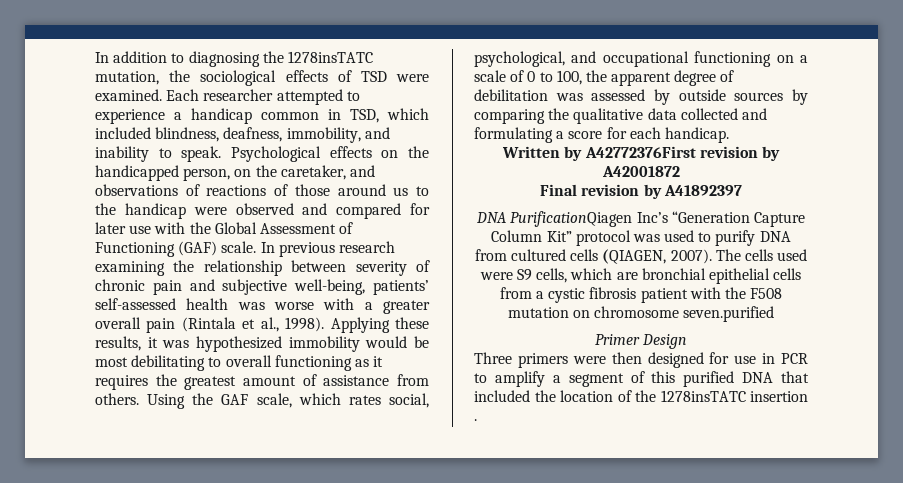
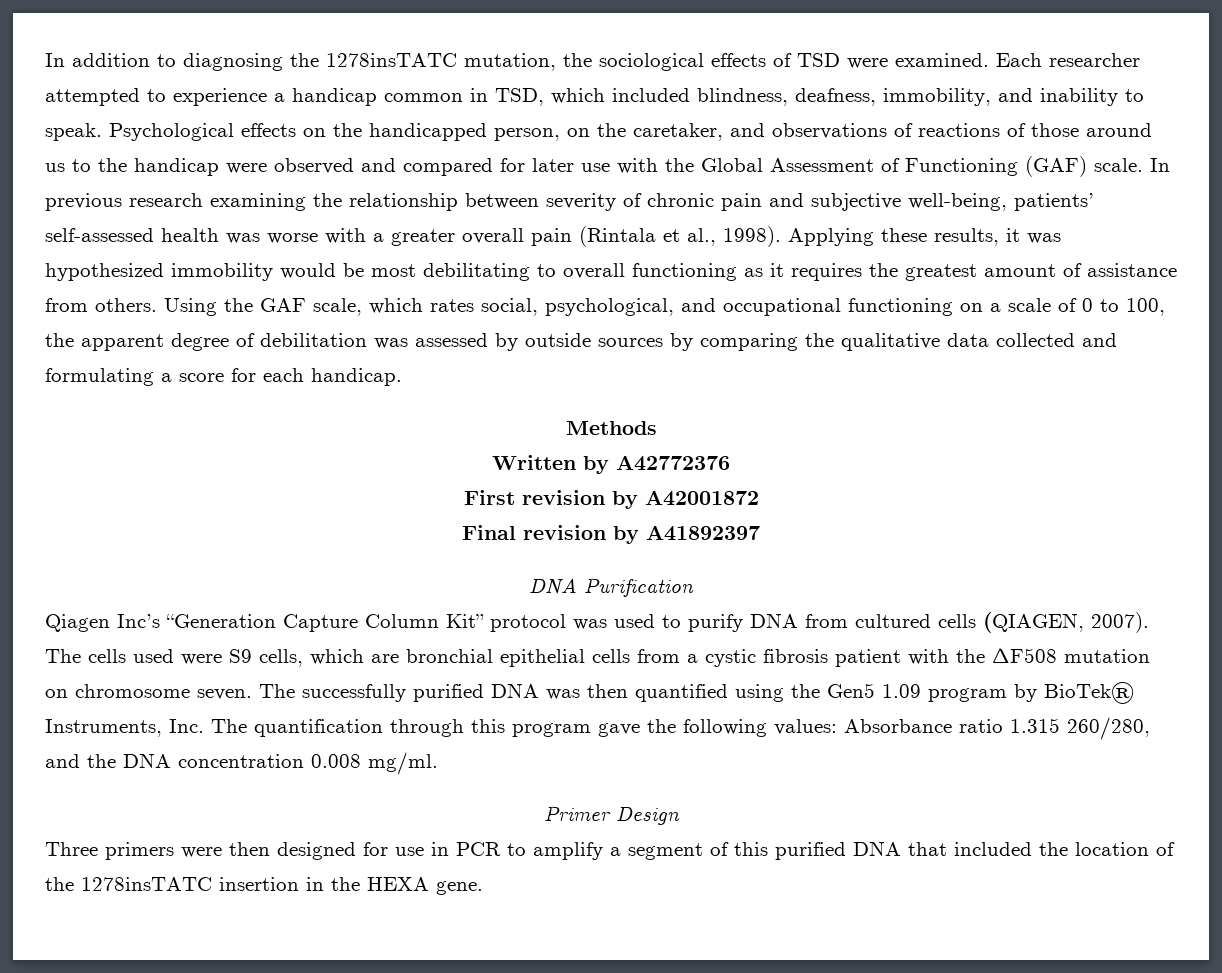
+ Methods
- Written by A42772376First revision by A42001872
+ Written by A42772376
+ First revision by A42001872
- DNA PurificationQiagen Inc’s “Generation Capture Column Kit” protocol was used to purify DNA from cultured cells (QIAGEN, 2007).
+ DNA Purification
+ Qiagen Inc’s “Generation Capture Column Kit” protocol was used to purify DNA from cultured cells (QIAGEN, 2007).
- The cells used were S9 cells, which are bronchial epithelial cells from a cystic fibrosis patient with the F508 mutation on chromosome seven.purified
+ The cells used were S9 cells, which are bronchial epithelial cells from a cystic fibrosis patient with the ΔF508 mutation on chromosome seven. The successfully purified DNA was then quantified using the Gen5 1.09 program by BioTek® Instruments, Inc. The quantification through this program gave the following values: Absorbance ratio 1.315 260/280, and the DNA concentration 0.008 mg/ml.
- Three primers were then designed for use in PCR to amplify a segment of this purified DNA that included the location of the 1278insTATC insertion .
+ Three primers were then designed for use in PCR to amplify a segment of this purified DNA that included the location of the 1278insTATC insertion in the HEXA gene.

